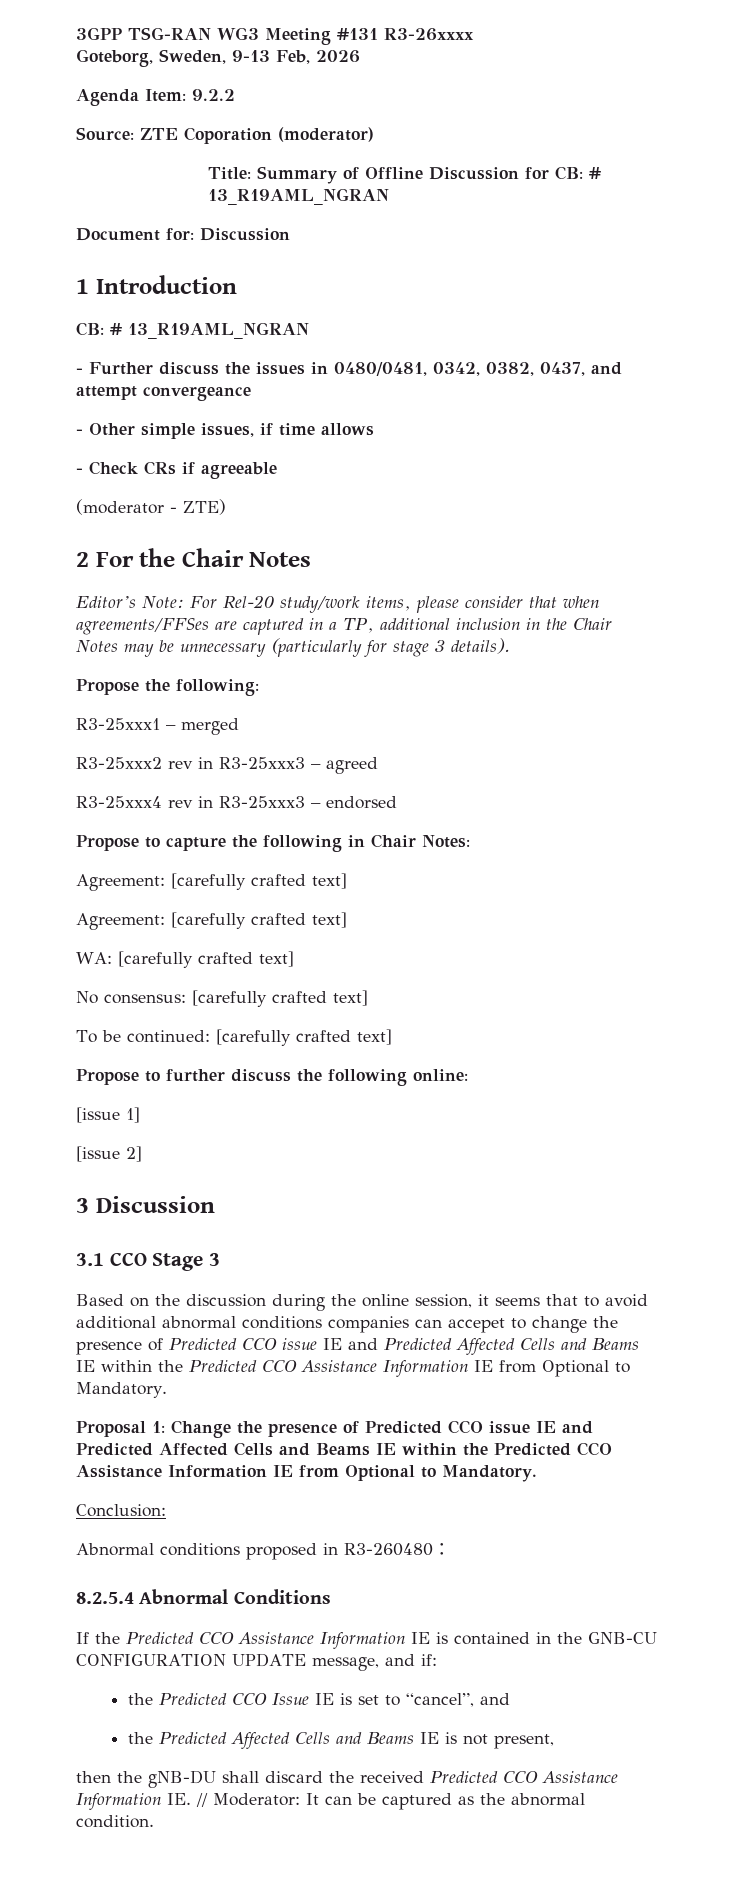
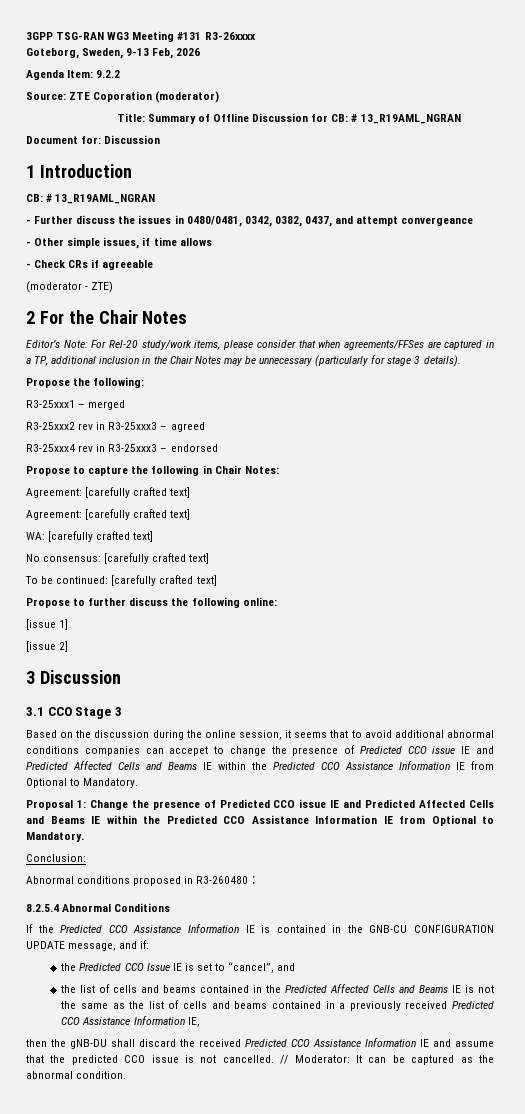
- the Predicted Affected Cells and Beams IE is not present,
+ the list of cells and beams contained in the Predicted Affected Cells and Beams IE is not the same as the list of cells and beams contained in a previously received Predicted CCO Assistance Information IE,
- then the gNB-DU shall discard the received Predicted CCO Assistance Information IE. // Moderator: It can be captured as the abnormal condition.
+ then the gNB-DU shall discard the received Predicted CCO Assistance Information IE and assume that the predicted CCO issue is not cancelled. // Moderator: It can be captured as the abnormal condition.

